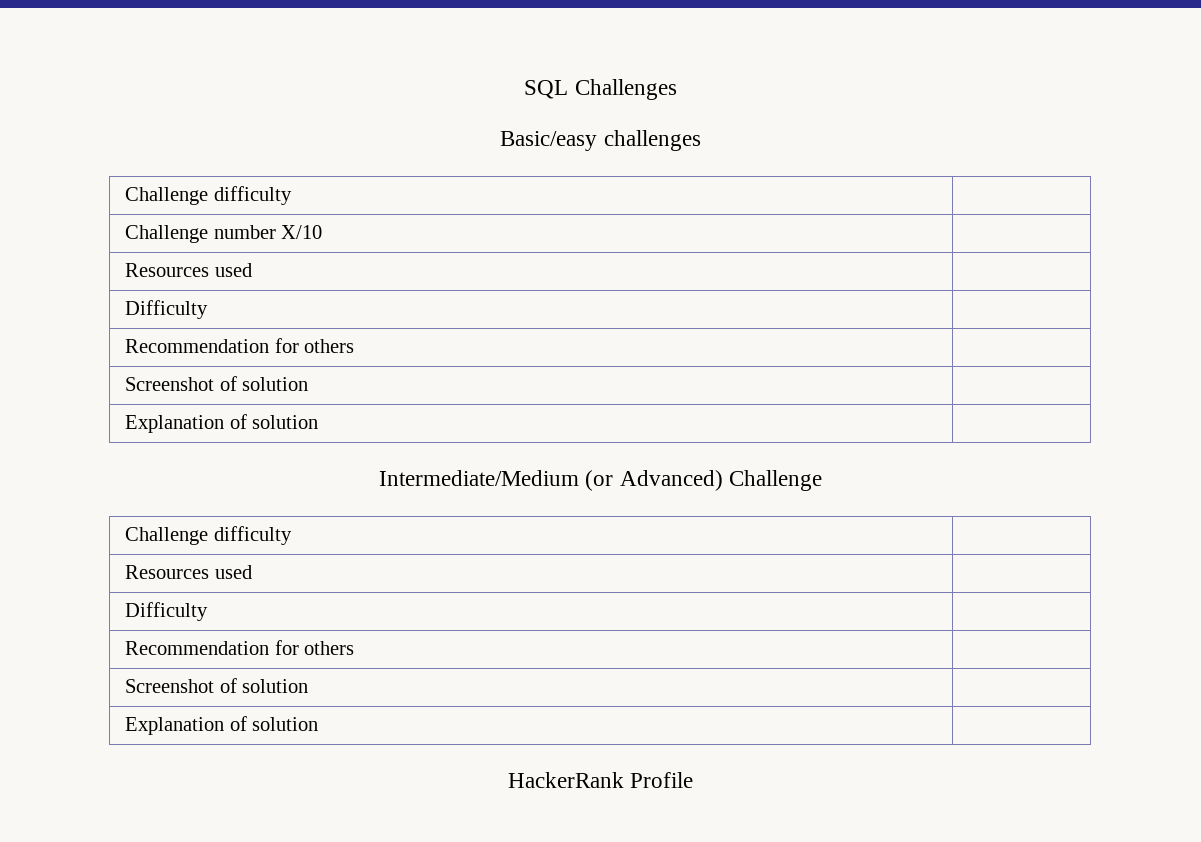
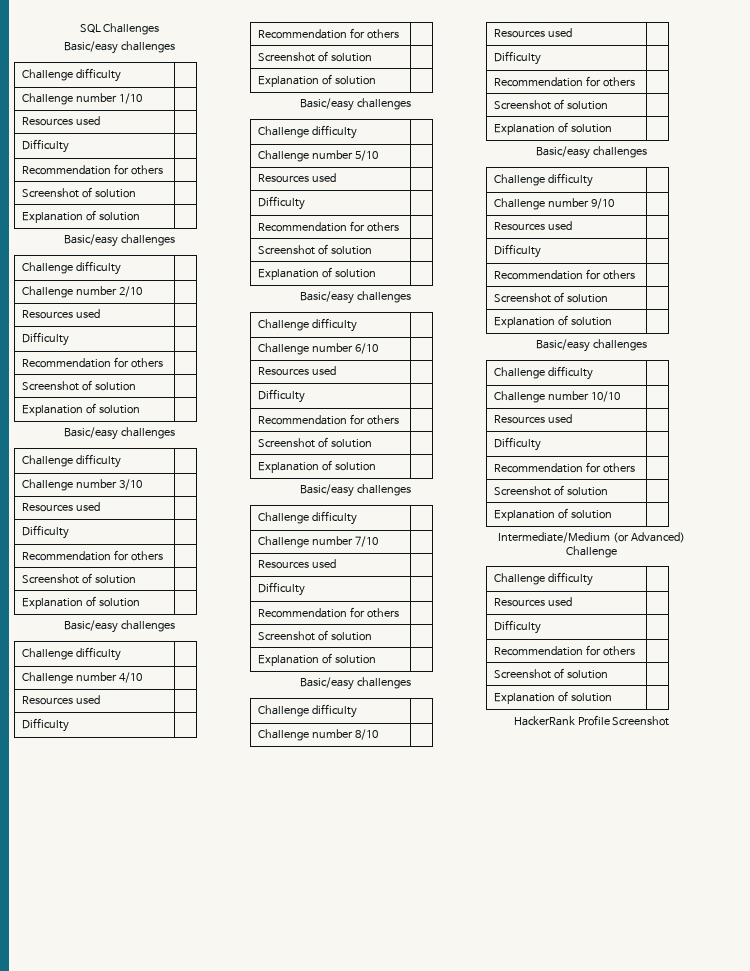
- Challenge number X/10 |
+ Challenge number 1/10 |
+ Resources used |
+ Difficulty |
+ Recommendation for others |
+ Screenshot of solution |
+ Explanation of solution |
+ Basic/easy challenges
+ Challenge difficulty |
+ Challenge number 2/10 |
+ Resources used |
+ Difficulty |
+ Recommendation for others |
+ Screenshot of solution |
+ Explanation of solution |
+ Basic/easy challenges
+ Challenge difficulty |
+ Challenge number 3/10 |
+ Resources used |
+ Difficulty |
+ Recommendation for others |
+ Screenshot of solution |
+ Explanation of solution |
+ Basic/easy challenges
+ Challenge difficulty |
+ Challenge number 4/10 |
+ Resources used |
+ Difficulty |
+ Recommendation for others |
+ Screenshot of solution |
+ Explanation of solution |
+ Basic/easy challenges
+ Challenge difficulty |
+ Challenge number 5/10 |
+ Resources used |
+ Difficulty |
+ Recommendation for others |
+ Screenshot of solution |
+ Explanation of solution |
+ Basic/easy challenges
+ Challenge difficulty |
+ Challenge number 6/10 |
+ Resources used |
+ Difficulty |
+ Recommendation for others |
+ Screenshot of solution |
+ Explanation of solution |
+ Basic/easy challenges
+ Challenge difficulty |
+ Challenge number 7/10 |
+ Resources used |
+ Difficulty |
+ Recommendation for others |
+ Screenshot of solution |
+ Explanation of solution |
+ Basic/easy challenges
+ Challenge difficulty |
+ Challenge number 8/10 |
+ Resources used |
+ Difficulty |
+ Recommendation for others |
+ Screenshot of solution |
+ Explanation of solution |
+ Basic/easy challenges
+ Challenge difficulty |
+ Challenge number 9/10 |
+ Resources used |
+ Difficulty |
+ Recommendation for others |
+ Screenshot of solution |
+ Explanation of solution |
+ Basic/easy challenges
+ Challenge difficulty |
+ Challenge number 10/10 |
- HackerRank Profile
+ HackerRank Profile Screenshot

